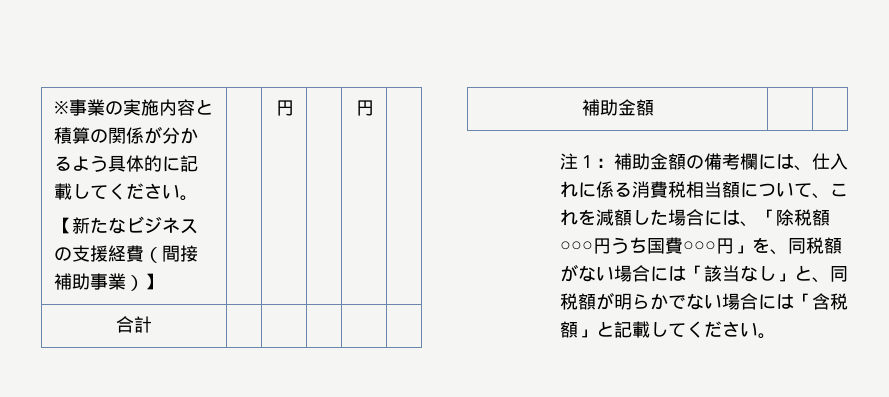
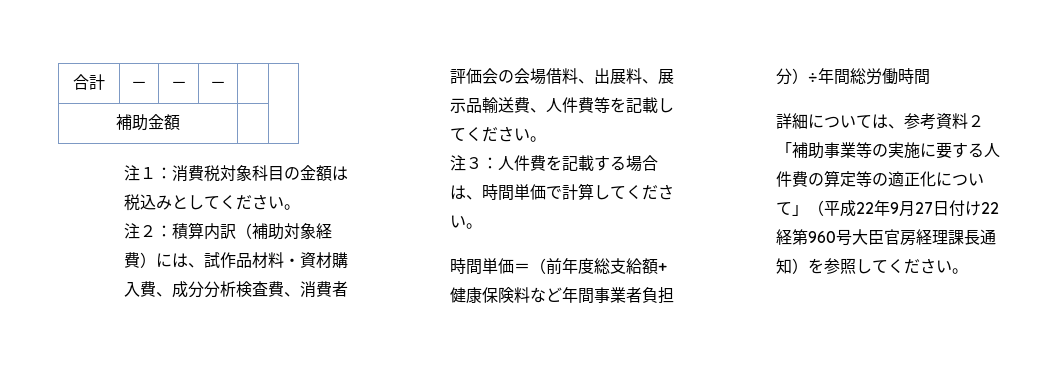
- ※事業の実施内容と積算の関係が分かるよう具体的に記載してください。
- 【新たなビジネスの支援経費（間接補助事業）】 | | 円 | | 円 |
- 合計 | | | | |
+ 合計 | － | － | － | |
- 注１：補助金額の備考欄には、仕入れに係る消費税相当額について、これを減額した場合には、「除税額○○○円うち国費○○○円」を、同税額がない場合には「該当なし」と、同税額が明らかでない場合には「含税額」と記載してください。
+ 注１：消費税対象科目の金額は税込みとしてください。
+ 注２：積算内訳（補助対象経費）には、試作品材料・資材購入費、成分分析検査費、消費者評価会の会場借料、出展料、展示品輸送費、人件費等を記載してください。
+ 注３：人件費を記載する場合は、時間単価で計算してください。
+ 時間単価＝（前年度総支給額+健康保険料など年間事業者負担分）÷年間総労働時間
+ 詳細については、参考資料２「補助事業等の実施に要する人件費の算定等の適正化について」（平成22年9月27日付け22経第960号大臣官房経理課長通知）を参照してください。

